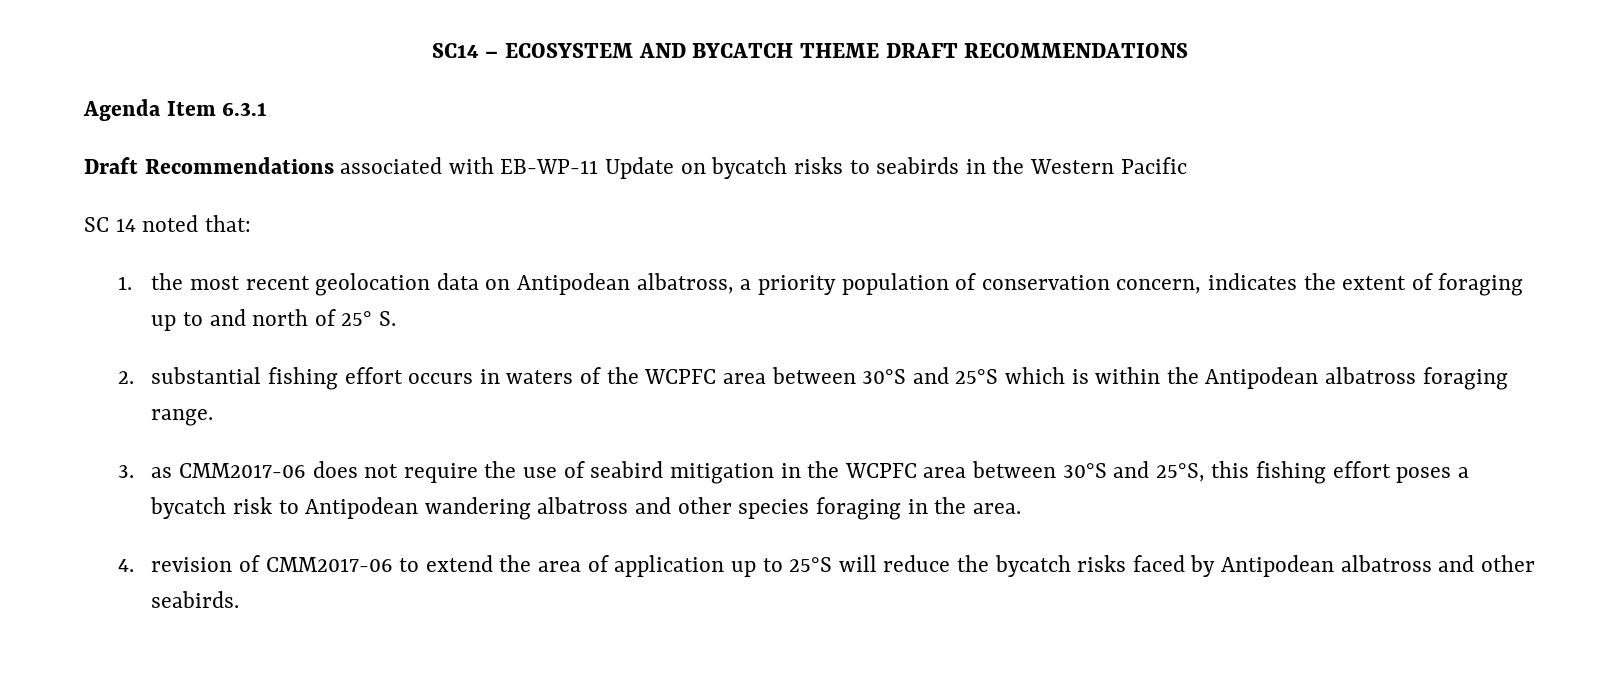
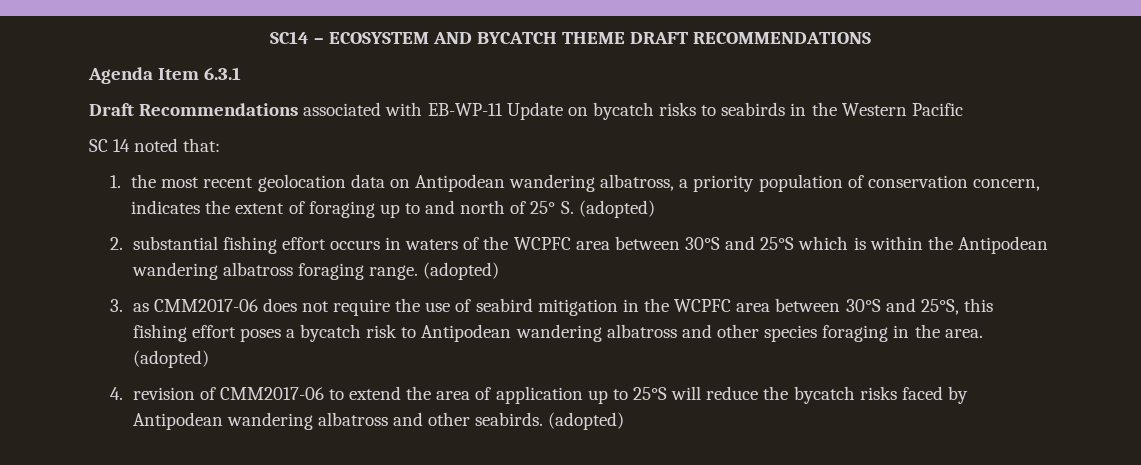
- 1. the most recent geolocation data on Antipodean albatross, a priority population of conservation concern, indicates the extent of foraging up to and north of 25° S.
+ 1. the most recent geolocation data on Antipodean wandering albatross, a priority population of conservation concern, indicates the extent of foraging up to and north of 25° S. (adopted)
- 2. substantial fishing effort occurs in waters of the WCPFC area between 30°S and 25°S which is within the Antipodean albatross foraging range.
+ 2. substantial fishing effort occurs in waters of the WCPFC area between 30°S and 25°S which is within the Antipodean wandering albatross foraging range. (adopted)
- 3. as CMM2017-06 does not require the use of seabird mitigation in the WCPFC area between 30°S and 25°S, this fishing effort poses a bycatch risk to Antipodean wandering albatross and other species foraging in the area.
+ 3. as CMM2017-06 does not require the use of seabird mitigation in the WCPFC area between 30°S and 25°S, this fishing effort poses a bycatch risk to Antipodean wandering albatross and other species foraging in the area. (adopted)
- 4. revision of CMM2017-06 to extend the area of application up to 25°S will reduce the bycatch risks faced by Antipodean albatross and other seabirds.
+ 4. revision of CMM2017-06 to extend the area of application up to 25°S will reduce the bycatch risks faced by Antipodean wandering albatross and other seabirds. (adopted)

